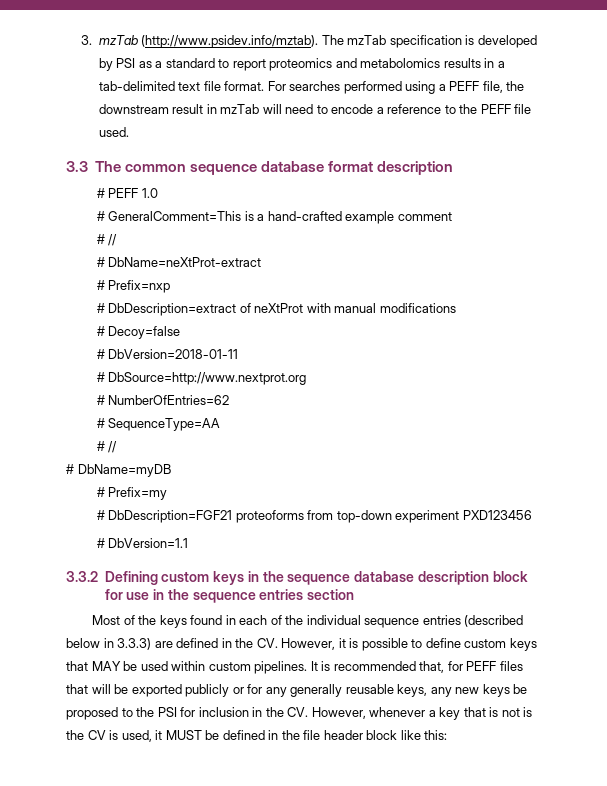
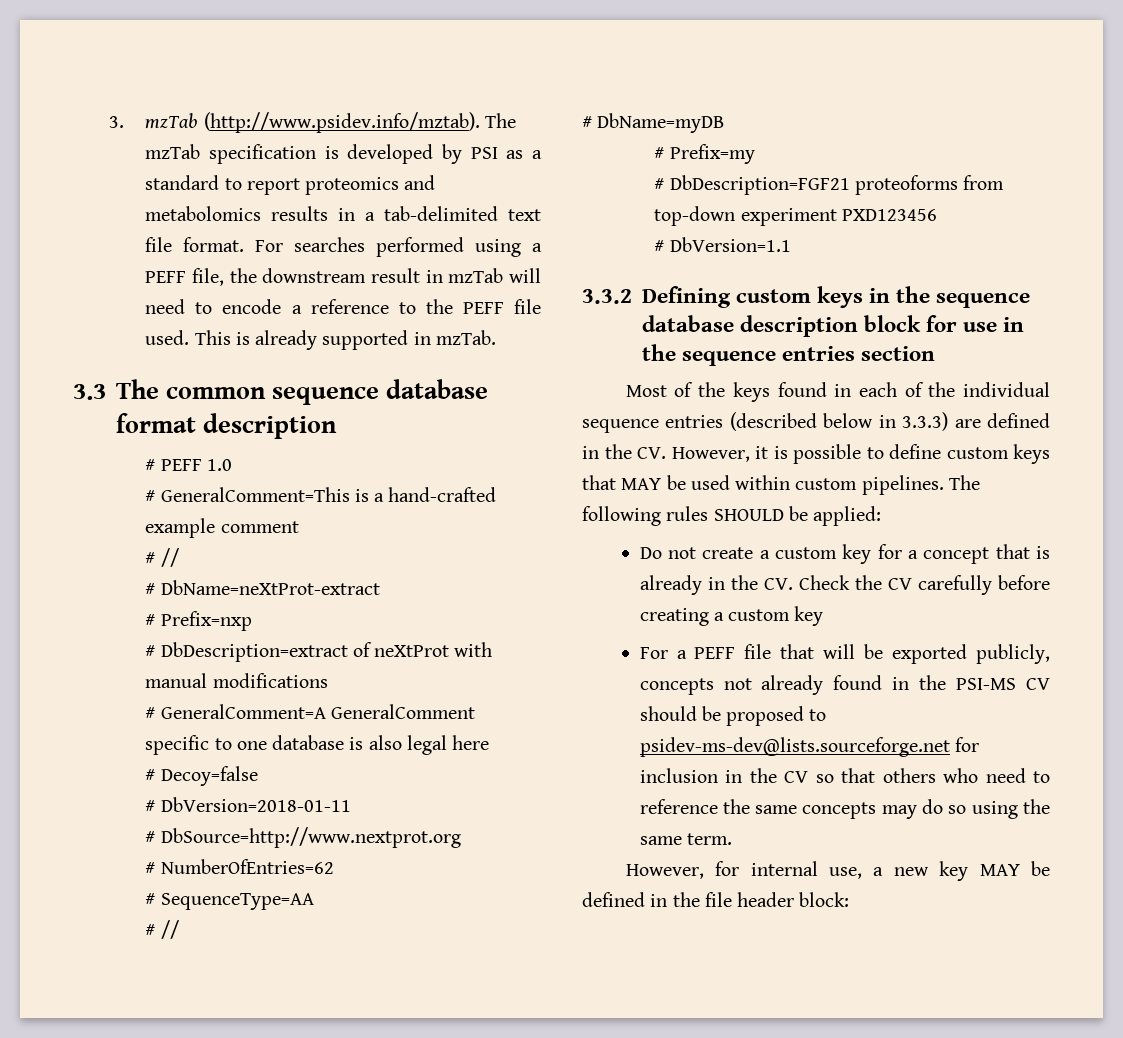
+ This is already supported in mzTab.
+ # GeneralComment=A GeneralComment specific to one database is also legal here
- It is recommended that, for PEFF files that will be exported publicly or for any generally reusable keys, any new keys be proposed to the PSI for inclusion in the CV. However, whenever a key that is not is the CV is used, it MUST be defined in the file header block like this:
+ The following rules SHOULD be applied:
+ Do not create a custom key for a concept that is already in the CV. Check the CV carefully before creating a custom key
+ For a PEFF file that will be exported publicly, concepts not already found in the PSI-MS CV should be proposed to psidev-ms-dev@lists.sourceforge.net for inclusion in the CV so that others who need to reference the same concepts may do so using the same term.
+ However, for internal use, a new key MAY be defined in the file header block:

